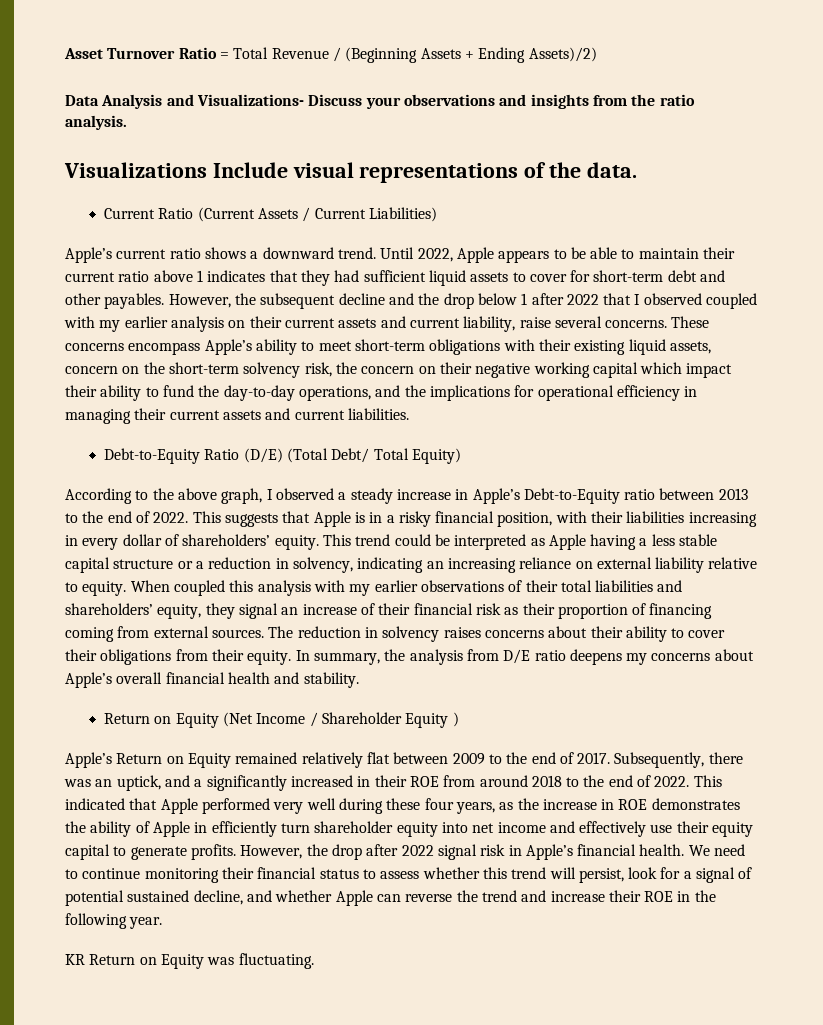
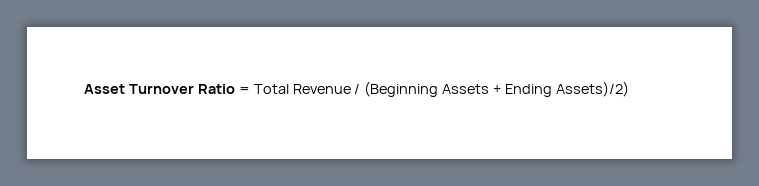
- Data Analysis and Visualizations- Discuss your observations and insights from the ratio analysis.
- Visualizations Include visual representations of the data.
- Current Ratio (Current Assets / Current Liabilities)
- Apple’s current ratio shows a downward trend. Until 2022, Apple appears to be able to maintain their current ratio above 1 indicates that they had sufficient liquid assets to cover for short-term debt and other payables. However, the subsequent decline and the drop below 1 after 2022 that I observed coupled with my earlier analysis on their current assets and current liability, raise several concerns. These concerns encompass Apple’s ability to meet short-term obligations with their existing liquid assets, concern on the short-term solvency risk, the concern on their negative working capital which impact their ability to fund the day-to-day operations, and the implications for operational efficiency in managing their current assets and current liabilities.
- Debt-to-Equity Ratio (D/E) (Total Debt/ Total Equity)
- According to the above graph, I observed a steady increase in Apple’s Debt-to-Equity ratio between 2013 to the end of 2022. This suggests that Apple is in a risky financial position, with their liabilities increasing in every dollar of shareholders’ equity. This trend could be interpreted as Apple having a less stable capital structure or a reduction in solvency, indicating an increasing reliance on external liability relative to equity. When coupled this analysis with my earlier observations of their total liabilities and shareholders’ equity, they signal an increase of their financial risk as their proportion of financing coming from external sources. The reduction in solvency raises concerns about their ability to cover their obligations from their equity. In summary, the analysis from D/E ratio deepens my concerns about Apple’s overall financial health and stability.
- Return on Equity (Net Income / Shareholder Equity )
- Apple’s Return on Equity remained relatively flat between 2009 to the end of 2017. Subsequently, there was an uptick, and a significantly increased in their ROE from around 2018 to the end of 2022. This indicated that Apple performed very well during these four years, as the increase in ROE demonstrates the ability of Apple in efficiently turn shareholder equity into net income and effectively use their equity capital to generate profits. However, the drop after 2022 signal risk in Apple’s financial health. We need to continue monitoring their financial status to assess whether this trend will persist, look for a signal of potential sustained decline, and whether Apple can reverse the trend and increase their ROE in the following year.
- KR Return on Equity was fluctuating.

